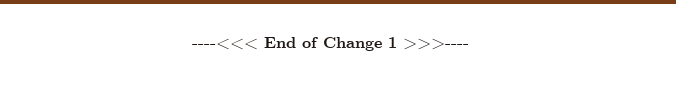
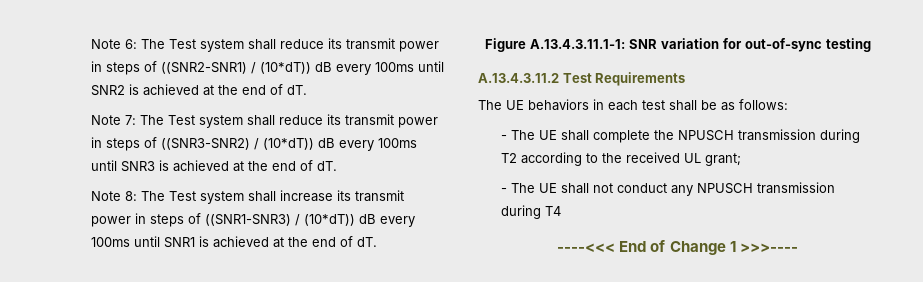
+ Note 6: The Test system shall reduce its transmit power in steps of ((SNR2-SNR1) / (10*dT)) dB every 100ms until SNR2 is achieved at the end of dT.
+ Note 7: The Test system shall reduce its transmit power in steps of ((SNR3-SNR2) / (10*dT)) dB every 100ms until SNR3 is achieved at the end of dT.
+ Note 8: The Test system shall increase its transmit power in steps of ((SNR1-SNR3) / (10*dT)) dB every 100ms until SNR1 is achieved at the end of dT.
+ Figure A.13.4.3.11.1-1: SNR variation for out-of-sync testing
+ A.13.4.3.11.2 Test Requirements
+ The UE behaviors in each test shall be as follows:
+ - The UE shall complete the NPUSCH transmission during T2 according to the received UL grant;
+ - The UE shall not conduct any NPUSCH transmission during T4

